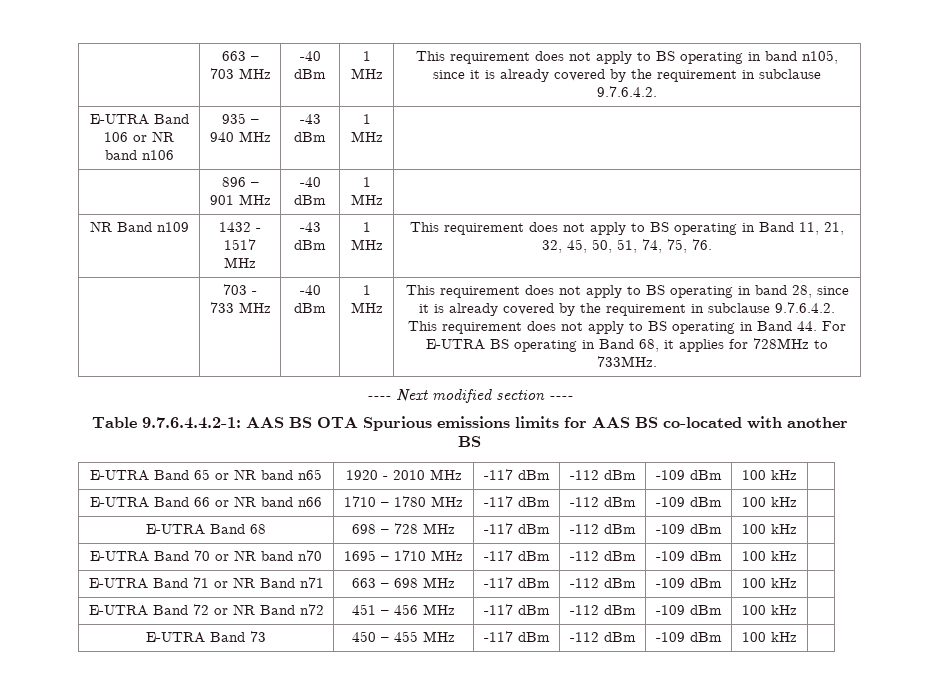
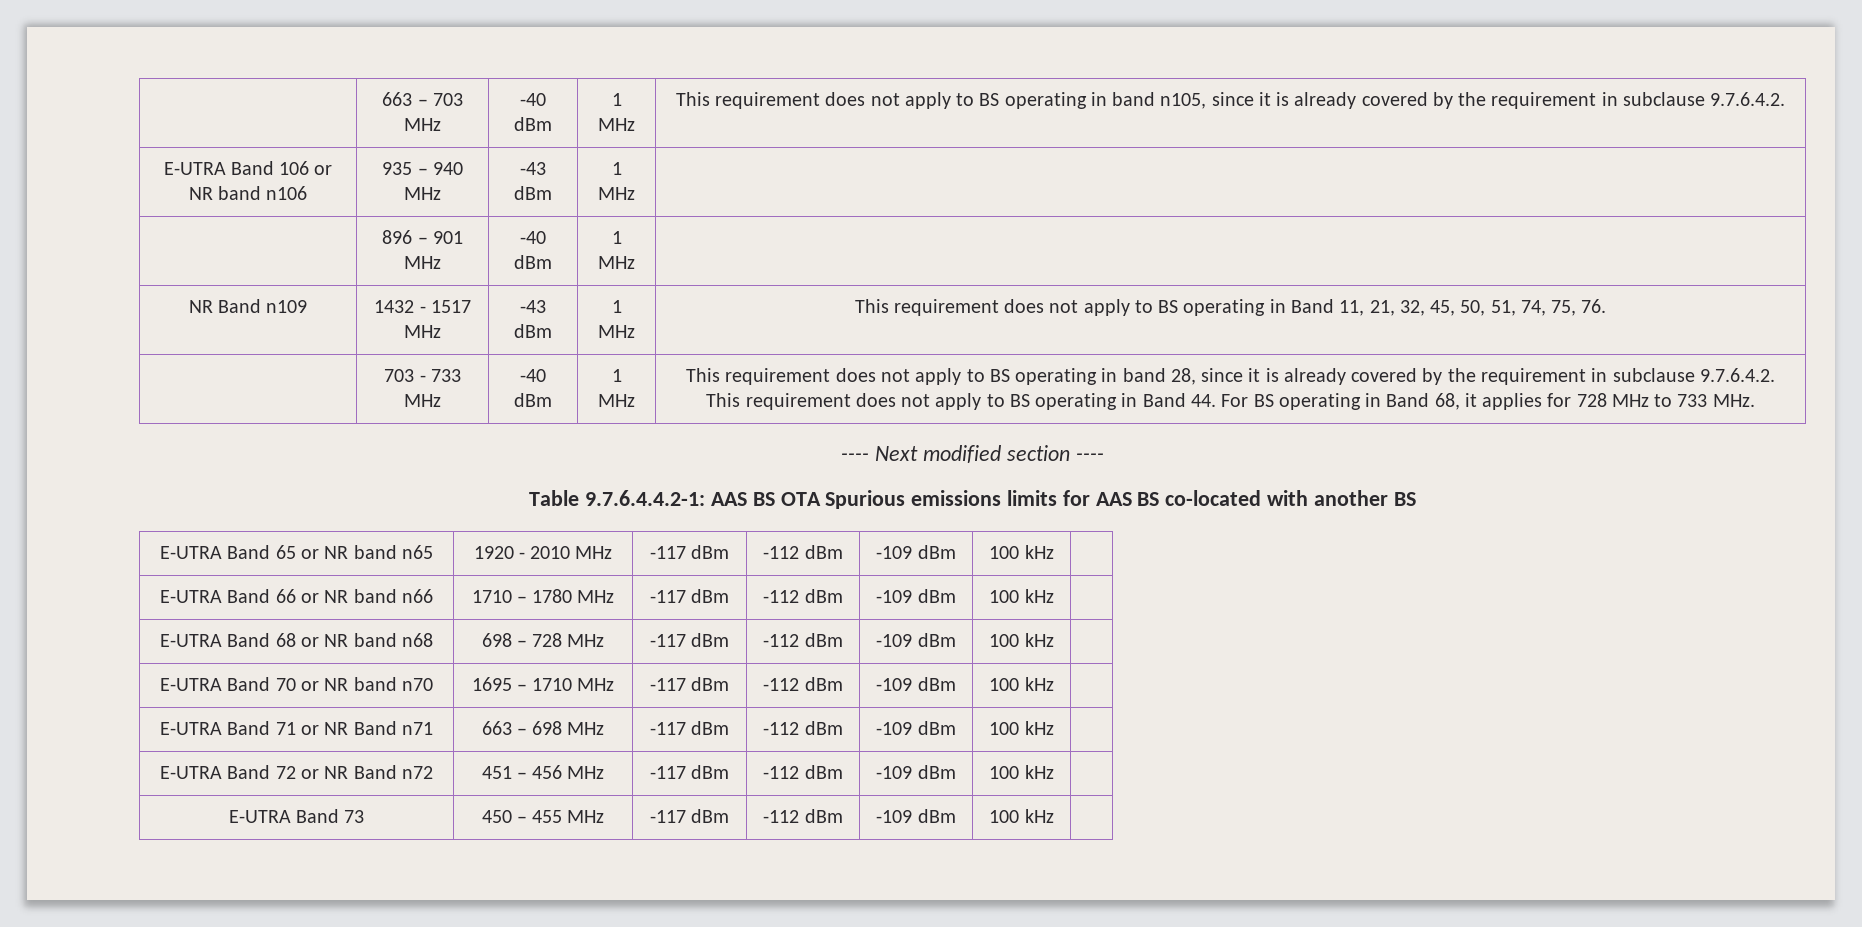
- This requirement does not apply to BS operating in band 28, since it is already covered by the requirement in subclause 9.7.6.4.2. This requirement does not apply to BS operating in Band 44. For E-UTRA BS operating in Band 68, it applies for 728MHz to 733MHz.
+ This requirement does not apply to BS operating in band 28, since it is already covered by the requirement in subclause 9.7.6.4.2. This requirement does not apply to BS operating in Band 44. For BS operating in Band 68, it applies for 728 MHz to 733 MHz.
- E-UTRA Band 68 | 698 – 728 MHz | -117 dBm | -112 dBm | -109 dBm | 100 kHz |
+ E-UTRA Band 68 or NR band n68 | 698 – 728 MHz | -117 dBm | -112 dBm | -109 dBm | 100 kHz |

